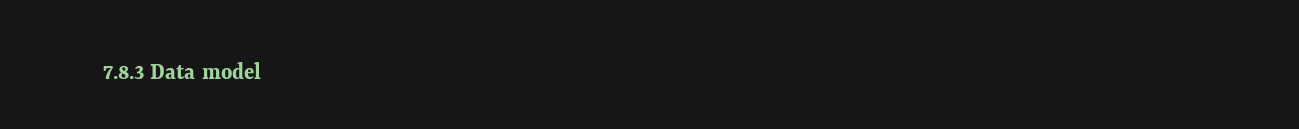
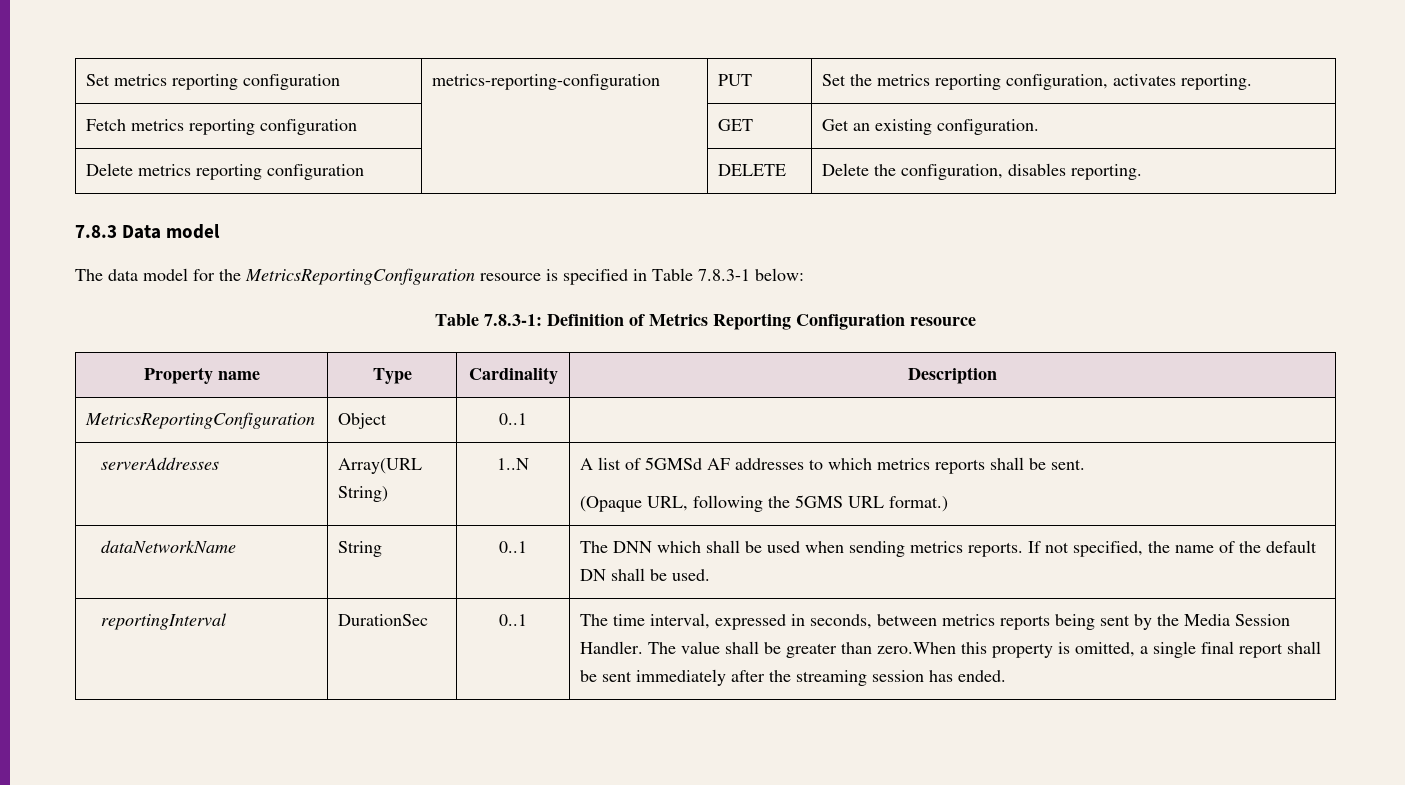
+ Set metrics reporting configuration | metrics-reporting-configuration | PUT | Set the metrics reporting configuration, activates reporting.
+ Fetch metrics reporting configuration | | GET | Get an existing configuration.
+ Delete metrics reporting configuration | | DELETE | Delete the configuration, disables reporting.
  7.8.3 Data model
+ The data model for the MetricsReportingConfiguration resource is specified in Table 7.8.3-1 below:
+ Table 7.8.3-1: Definition of Metrics Reporting Configuration resource
+ Property name | Type | Cardinality | Description
+ MetricsReportingConfiguration | Object | 0..1 |
+ serverAddresses | Array(URL String) | 1..N | A list of 5GMSd AF addresses to which metrics reports shall be sent.
+ (Opaque URL, following the 5GMS URL format.)
+ dataNetworkName | String | 0..1 | The DNN which shall be used when sending metrics reports. If not specified, the name of the default DN shall be used.
+ reportingInterval | DurationSec | 0..1 | The time interval, expressed in seconds, between metrics reports being sent by the Media Session Handler. The value shall be greater than zero.When this property is omitted, a single final report shall be sent immediately after the streaming session has ended.

